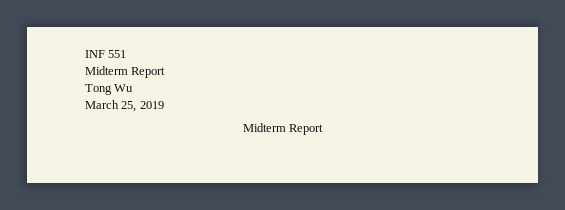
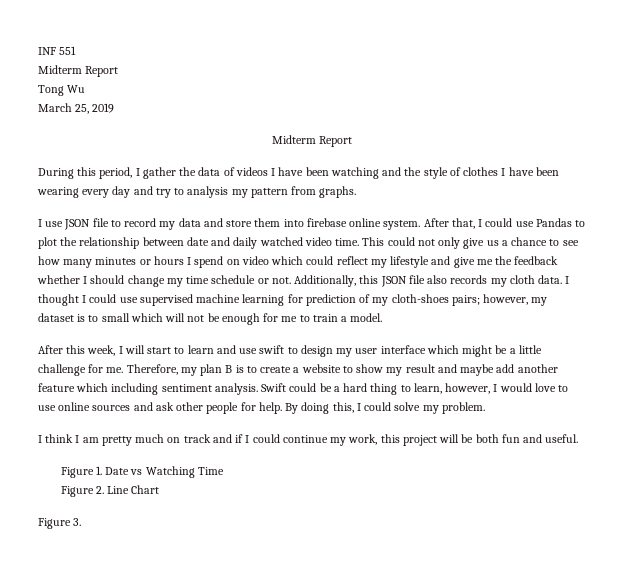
+ During this period, I gather the data of videos I have been watching and the style of clothes I have been wearing every day and try to analysis my pattern from graphs.
+ I use JSON file to record my data and store them into firebase online system. After that, I could use Pandas to plot the relationship between date and daily watched video time. This could not only give us a chance to see how many minutes or hours I spend on video which could reflect my lifestyle and give me the feedback whether I should change my time schedule or not. Additionally, this JSON file also records my cloth data. I thought I could use supervised machine learning for prediction of my cloth-shoes pairs; however, my dataset is to small which will not be enough for me to train a model.
+ After this week, I will start to learn and use swift to design my user interface which might be a little challenge for me. Therefore, my plan B is to create a website to show my result and maybe add another feature which including sentiment analysis. Swift could be a hard thing to learn, however, I would love to use online sources and ask other people for help. By doing this, I could solve my problem.
+ I think I am pretty much on track and if I could continue my work, this project will be both fun and useful.
+ Figure 1. Date vs Watching Time
+ Figure 2. Line Chart
+ Figure 3.

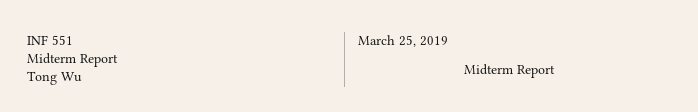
- During this period, I gather the data of videos I have been watching and the style of clothes I have been wearing every day and try to analysis my pattern from graphs.
- I use JSON file to record my data and store them into firebase online system. After that, I could use Pandas to plot the relationship between date and daily watched video time. This could not only give us a chance to see how many minutes or hours I spend on video which could reflect my lifestyle and give me the feedback whether I should change my time schedule or not. Additionally, this JSON file also records my cloth data. I thought I could use supervised machine learning for prediction of my cloth-shoes pairs; however, my dataset is to small which will not be enough for me to train a model.
- After this week, I will start to learn and use swift to design my user interface which might be a little challenge for me. Therefore, my plan B is to create a website to show my result and maybe add another feature which including sentiment analysis. Swift could be a hard thing to learn, however, I would love to use online sources and ask other people for help. By doing this, I could solve my problem.
- I think I am pretty much on track and if I could continue my work, this project will be both fun and useful.
- Figure 1. Date vs Watching Time
- Figure 2. Line Chart
- Figure 3.

